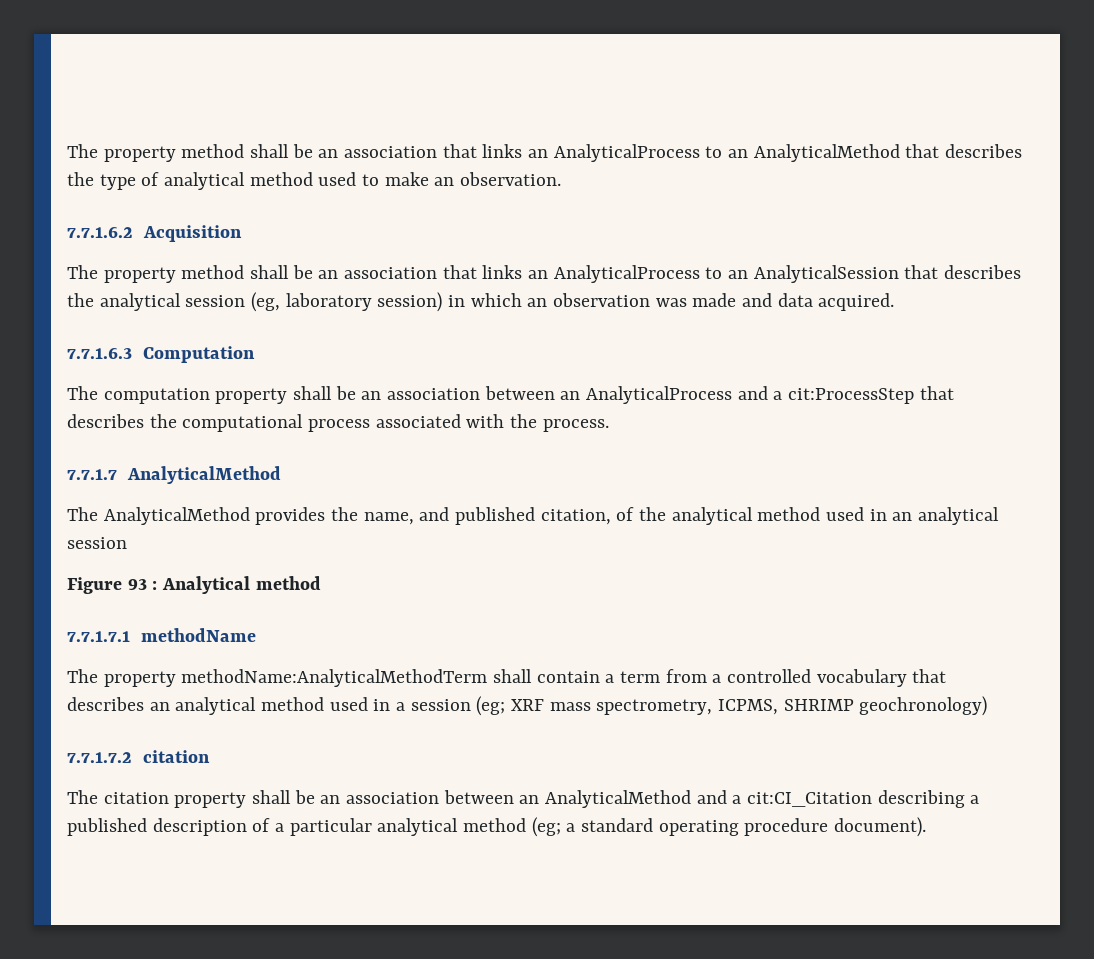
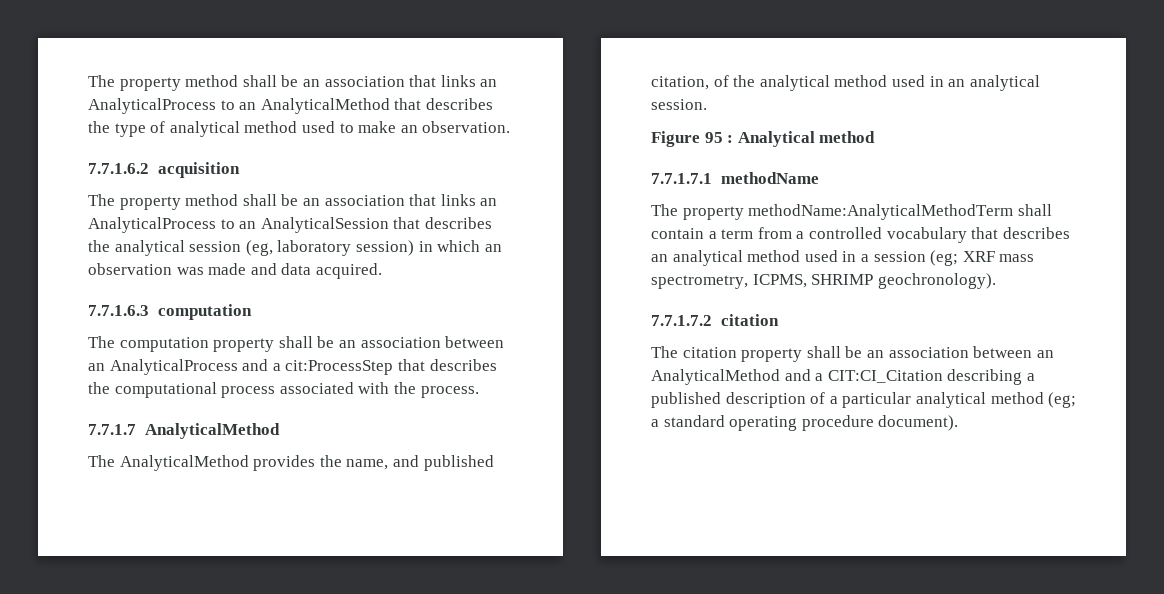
- 7.7.1.6.2 Acquisition
+ 7.7.1.6.2 acquisition
- 7.7.1.6.3 Computation
+ 7.7.1.6.3 computation
- The AnalyticalMethod provides the name, and published citation, of the analytical method used in an analytical session
+ The AnalyticalMethod provides the name, and published citation, of the analytical method used in an analytical session.
- Figure 93 : Analytical method
+ Figure 95 : Analytical method
- The property methodName:AnalyticalMethodTerm shall contain a term from a controlled vocabulary that describes an analytical method used in a session (eg; XRF mass spectrometry, ICPMS, SHRIMP geochronology)
+ The property methodName:AnalyticalMethodTerm shall contain a term from a controlled vocabulary that describes an analytical method used in a session (eg; XRF mass spectrometry, ICPMS, SHRIMP geochronology).
- The citation property shall be an association between an AnalyticalMethod and a cit:CI_Citation describing a published description of a particular analytical method (eg; a standard operating procedure document).
+ The citation property shall be an association between an AnalyticalMethod and a CIT:CI_Citation describing a published description of a particular analytical method (eg; a standard operating procedure document).

